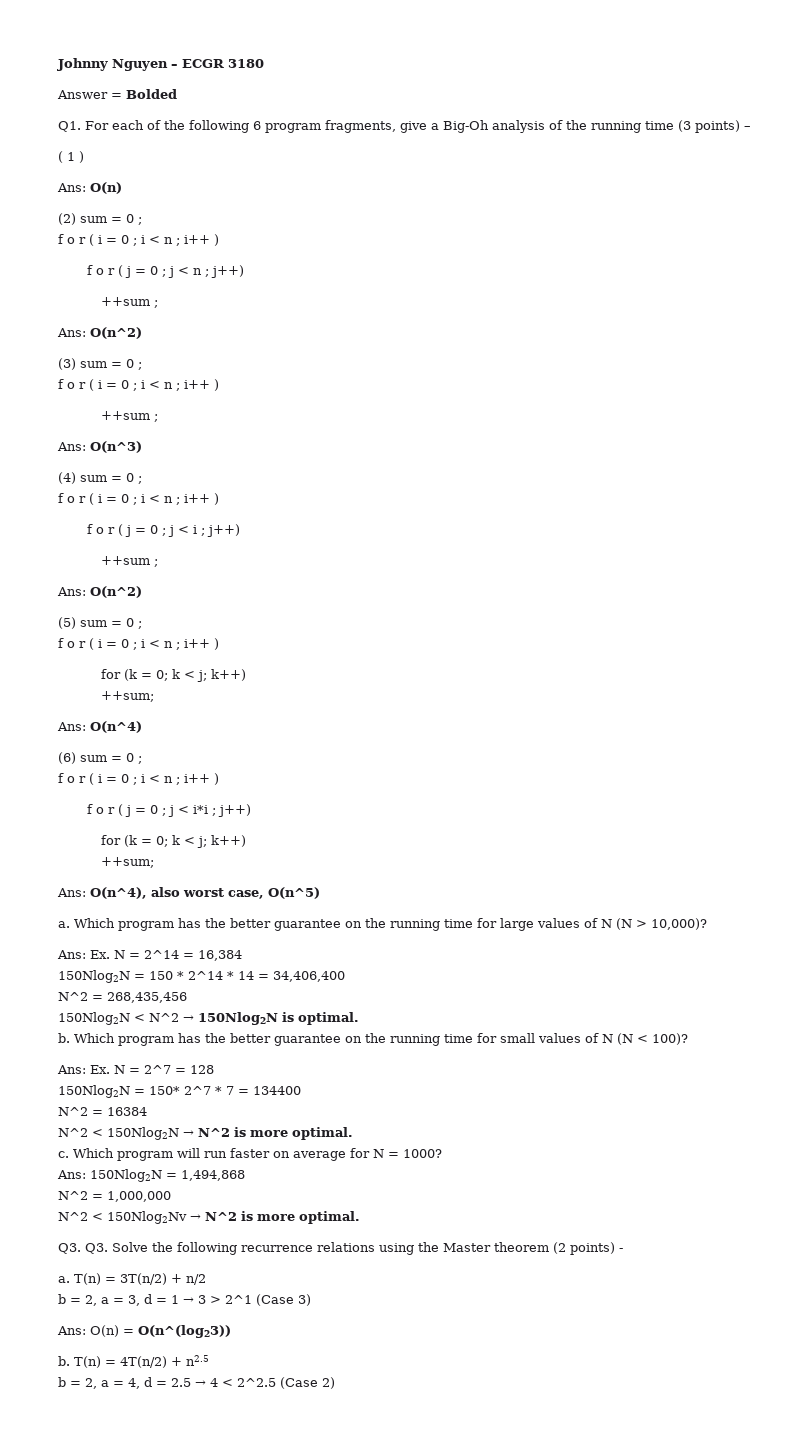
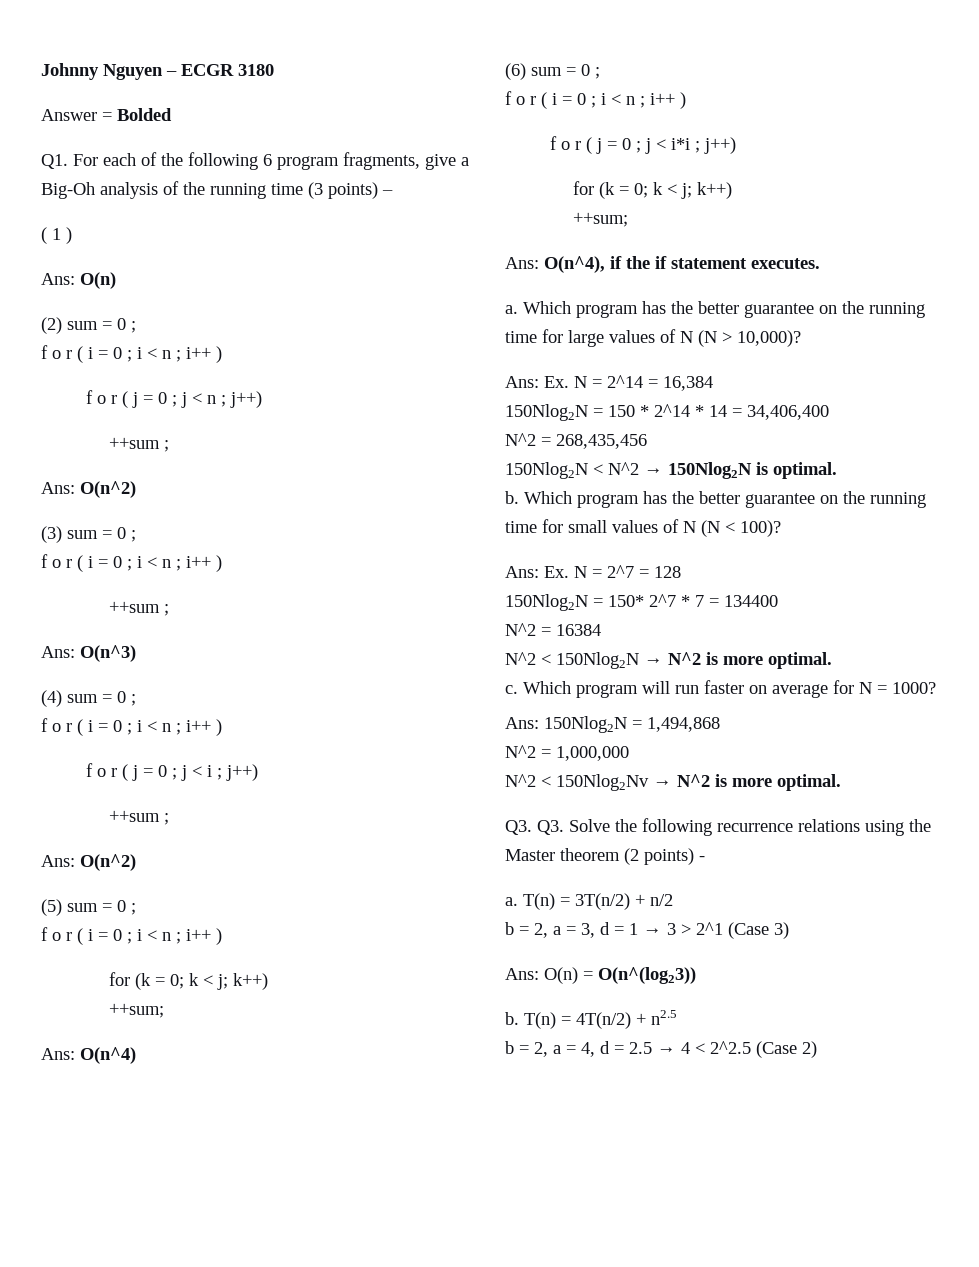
- Ans: O(n^4), also worst case, O(n^5)
+ Ans: O(n^4), if the if statement executes.

